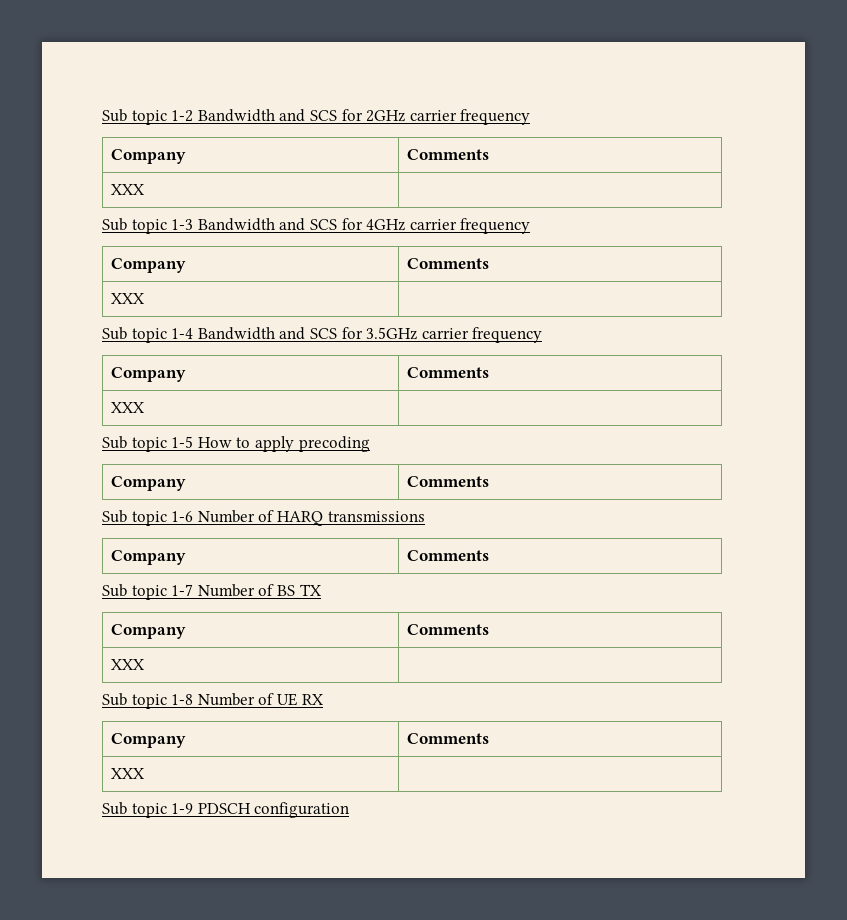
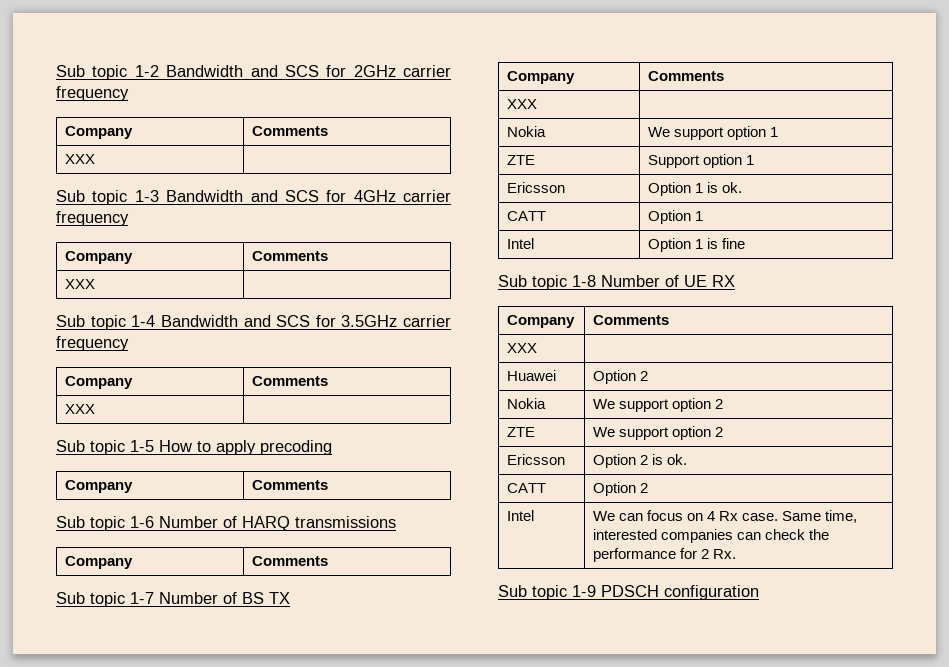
+ Nokia | We support option 1
+ ZTE | Support option 1
+ Ericsson | Option 1 is ok.
+ CATT | Option 1
+ Intel | Option 1 is fine
+ Huawei | Option 2
+ Nokia | We support option 2
+ ZTE | We support option 2
+ Ericsson | Option 2 is ok.
+ CATT | Option 2
+ Intel | We can focus on 4 Rx case. Same time, interested companies can check the performance for 2 Rx.

